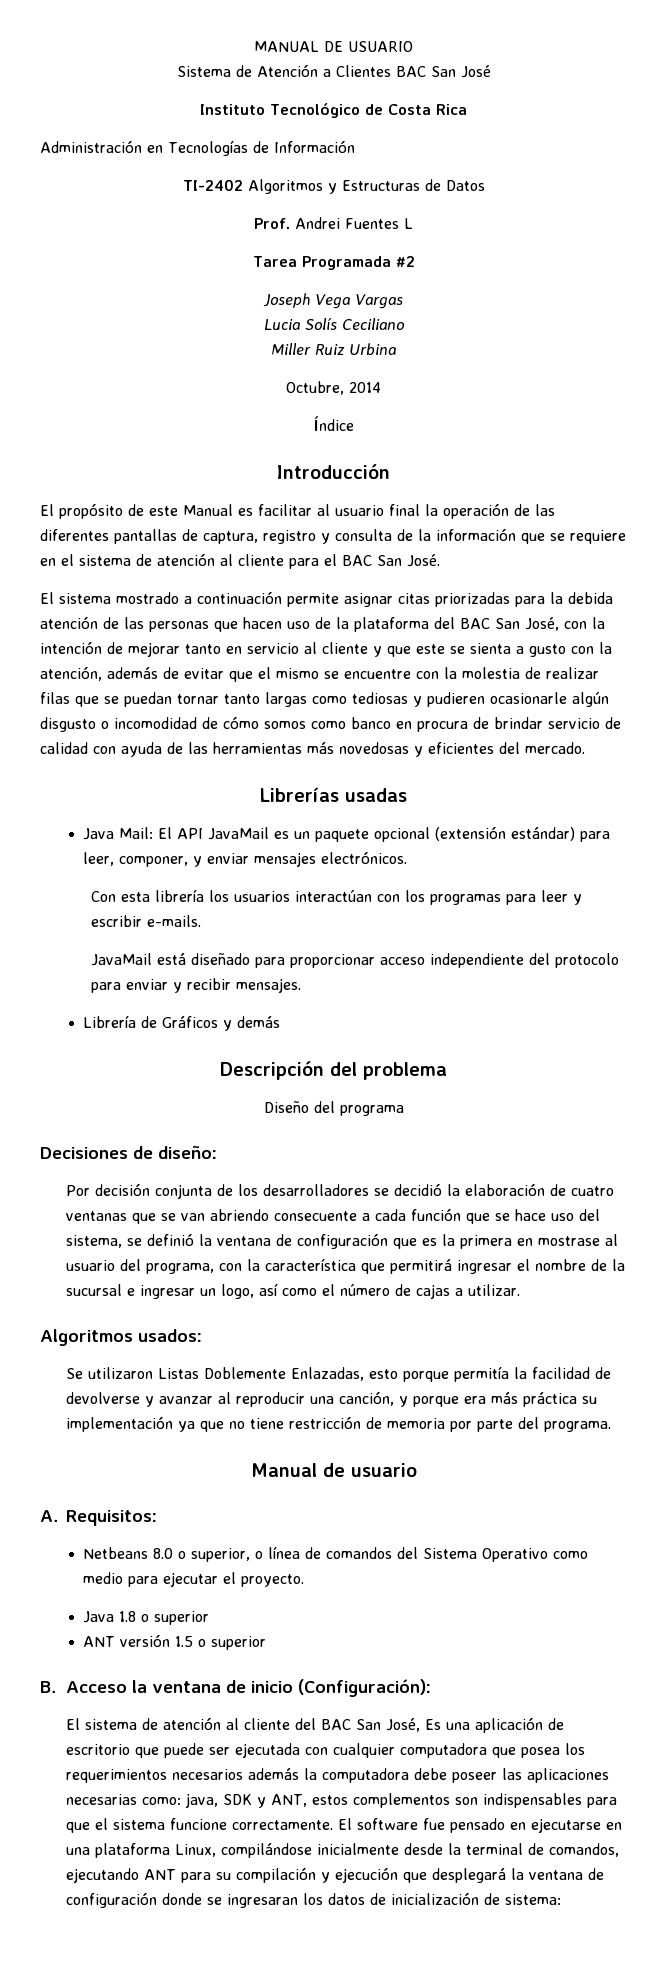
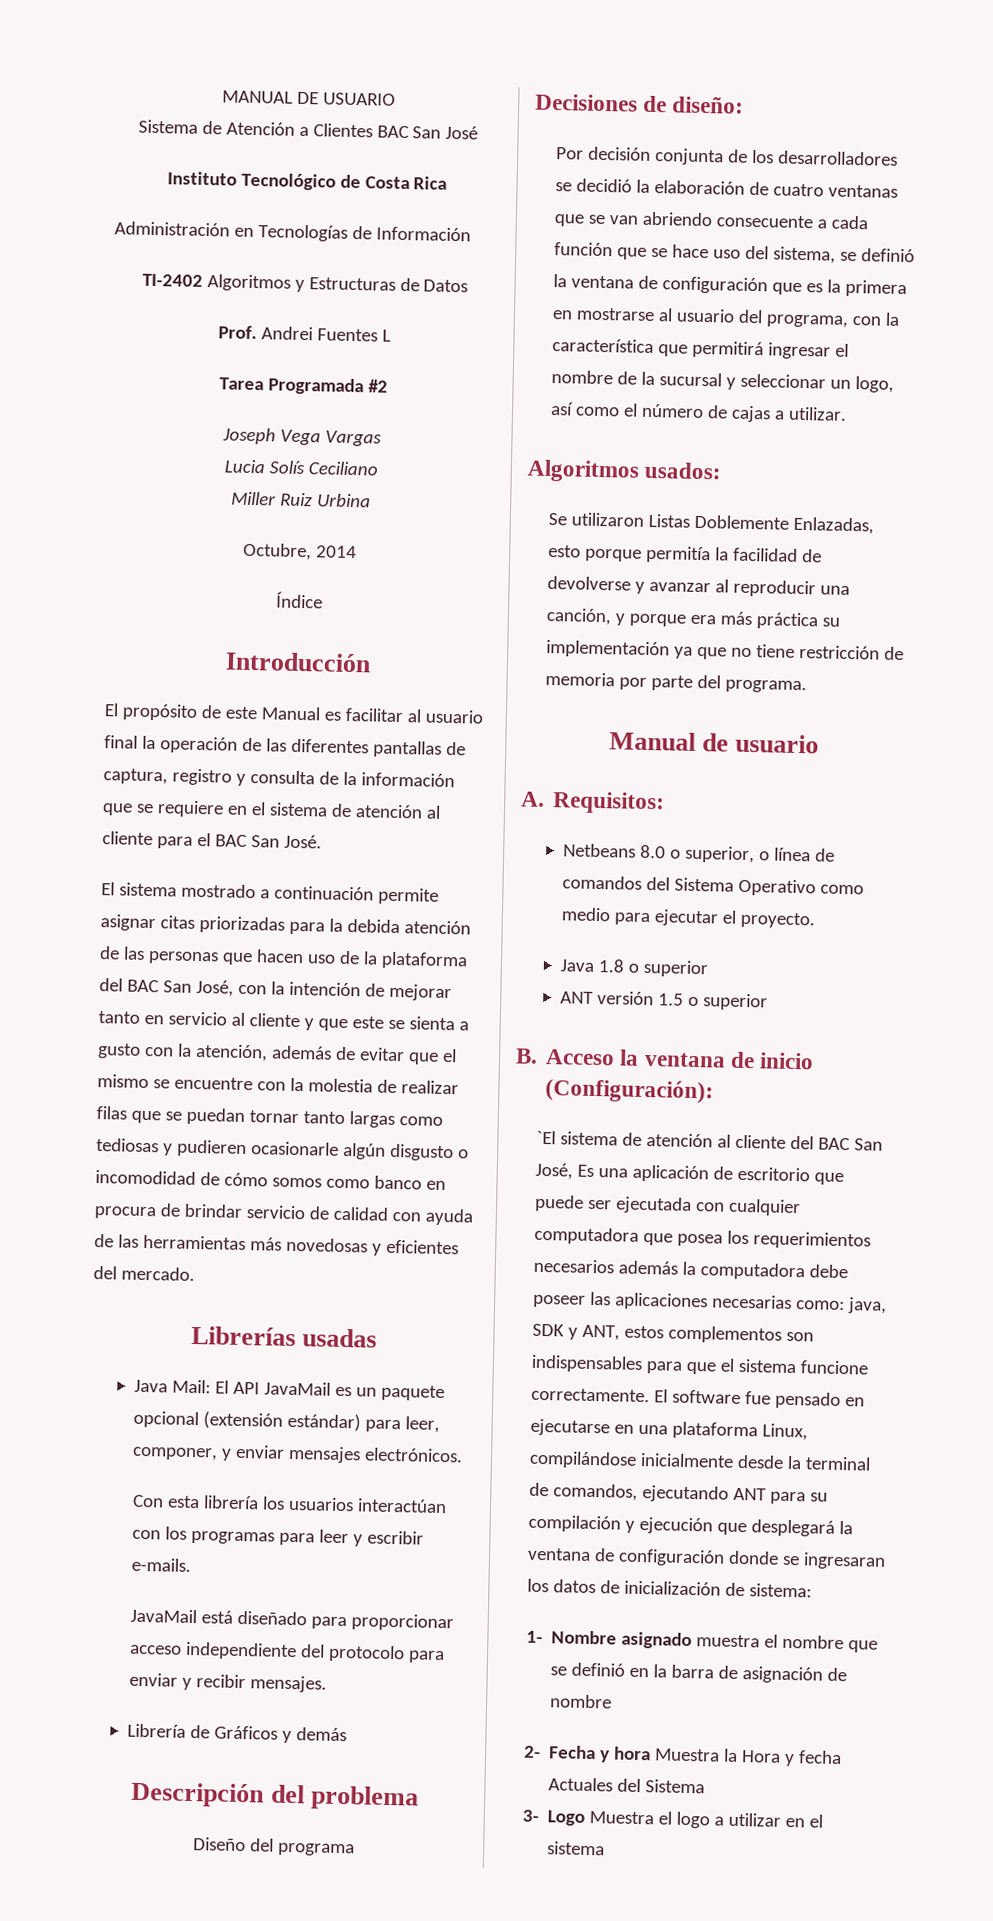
- Por decisión conjunta de los desarrolladores se decidió la elaboración de cuatro ventanas que se van abriendo consecuente a cada función que se hace uso del sistema, se definió la ventana de configuración que es la primera en mostrase al usuario del programa, con la característica que permitirá ingresar el nombre de la sucursal e ingresar un logo, así como el número de cajas a utilizar.
+ Por decisión conjunta de los desarrolladores se decidió la elaboración de cuatro ventanas que se van abriendo consecuente a cada función que se hace uso del sistema, se definió la ventana de configuración que es la primera en mostrarse al usuario del programa, con la característica que permitirá ingresar el nombre de la sucursal y seleccionar un logo, así como el número de cajas a utilizar.
- El sistema de atención al cliente del BAC San José, Es una aplicación de escritorio que puede ser ejecutada con cualquier computadora que posea los requerimientos necesarios además la computadora debe poseer las aplicaciones necesarias como: java, SDK y ANT, estos complementos son indispensables para que el sistema funcione correctamente.
+ `El sistema de atención al cliente del BAC San José, Es una aplicación de escritorio que puede ser ejecutada con cualquier computadora que posea los requerimientos necesarios además la computadora debe poseer las aplicaciones necesarias como: java, SDK y ANT, estos complementos son indispensables para que el sistema funcione correctamente.
+ 1- Nombre asignado muestra el nombre que se definió en la barra de asignación de nombre
+ 2- Fecha y hora Muestra la Hora y fecha Actuales del Sistema
+ 3- Logo Muestra el logo a utilizar en el sistema

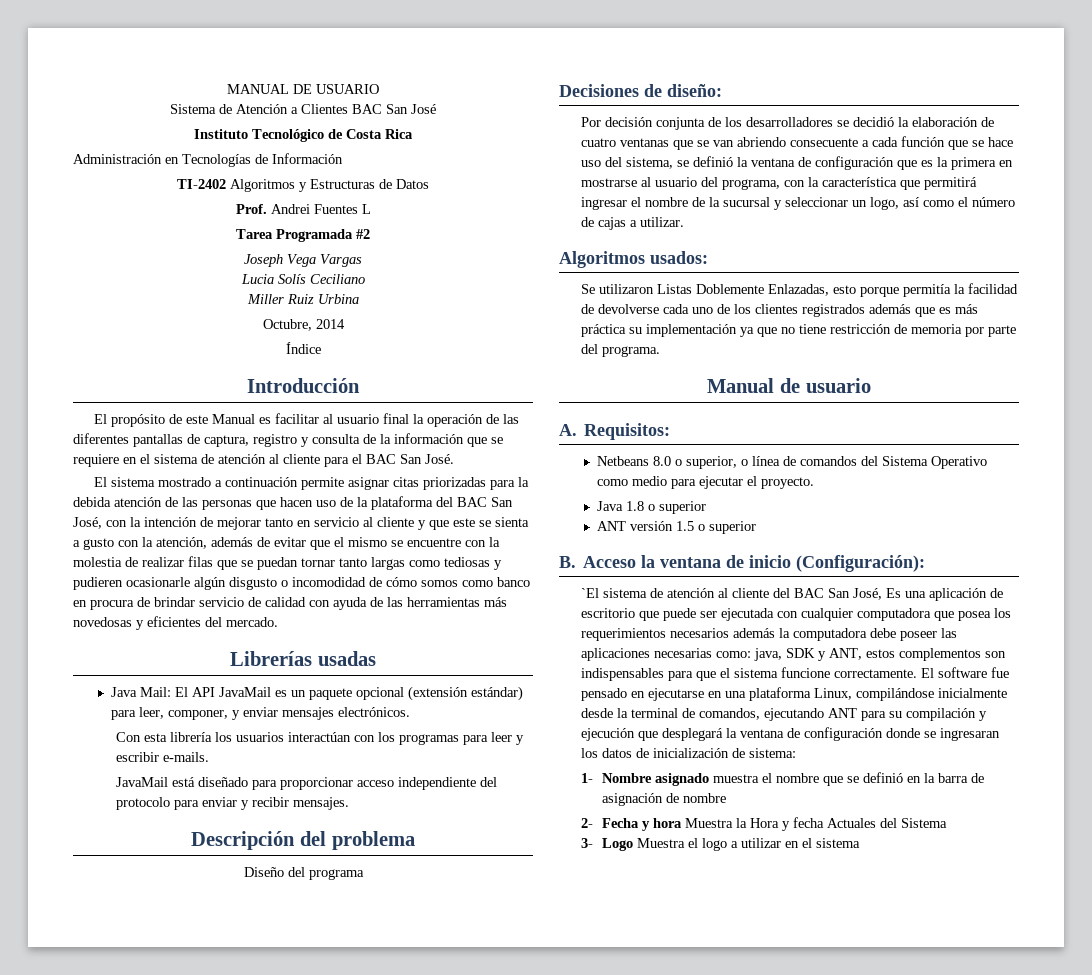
- Librería de Gráficos y demás
- Se utilizaron Listas Doblemente Enlazadas, esto porque permitía la facilidad de devolverse y avanzar al reproducir una canción, y porque era más práctica su implementación ya que no tiene restricción de memoria por parte del programa.
+ Se utilizaron Listas Doblemente Enlazadas, esto porque permitía la facilidad de devolverse cada uno de los clientes registrados además que es más práctica su implementación ya que no tiene restricción de memoria por parte del programa.

